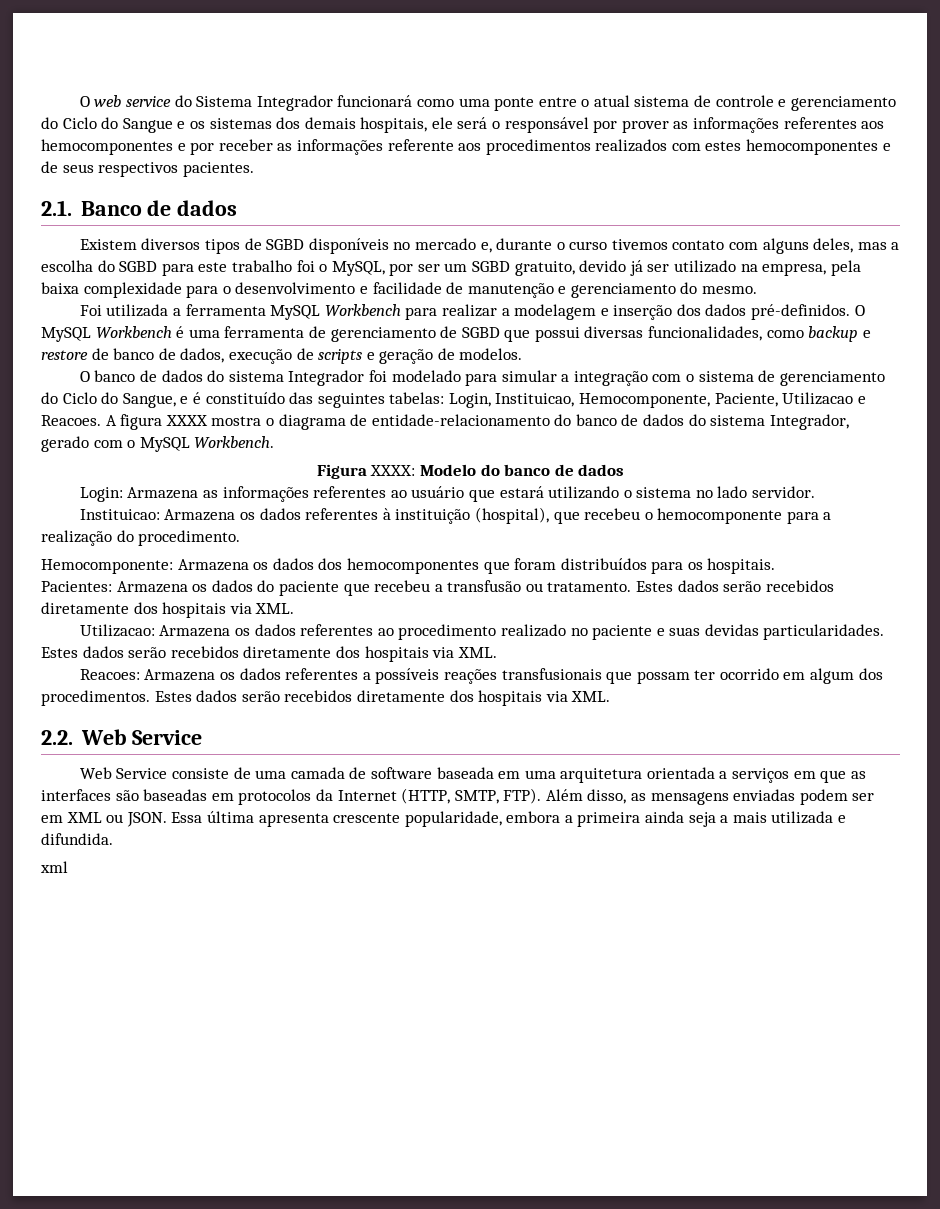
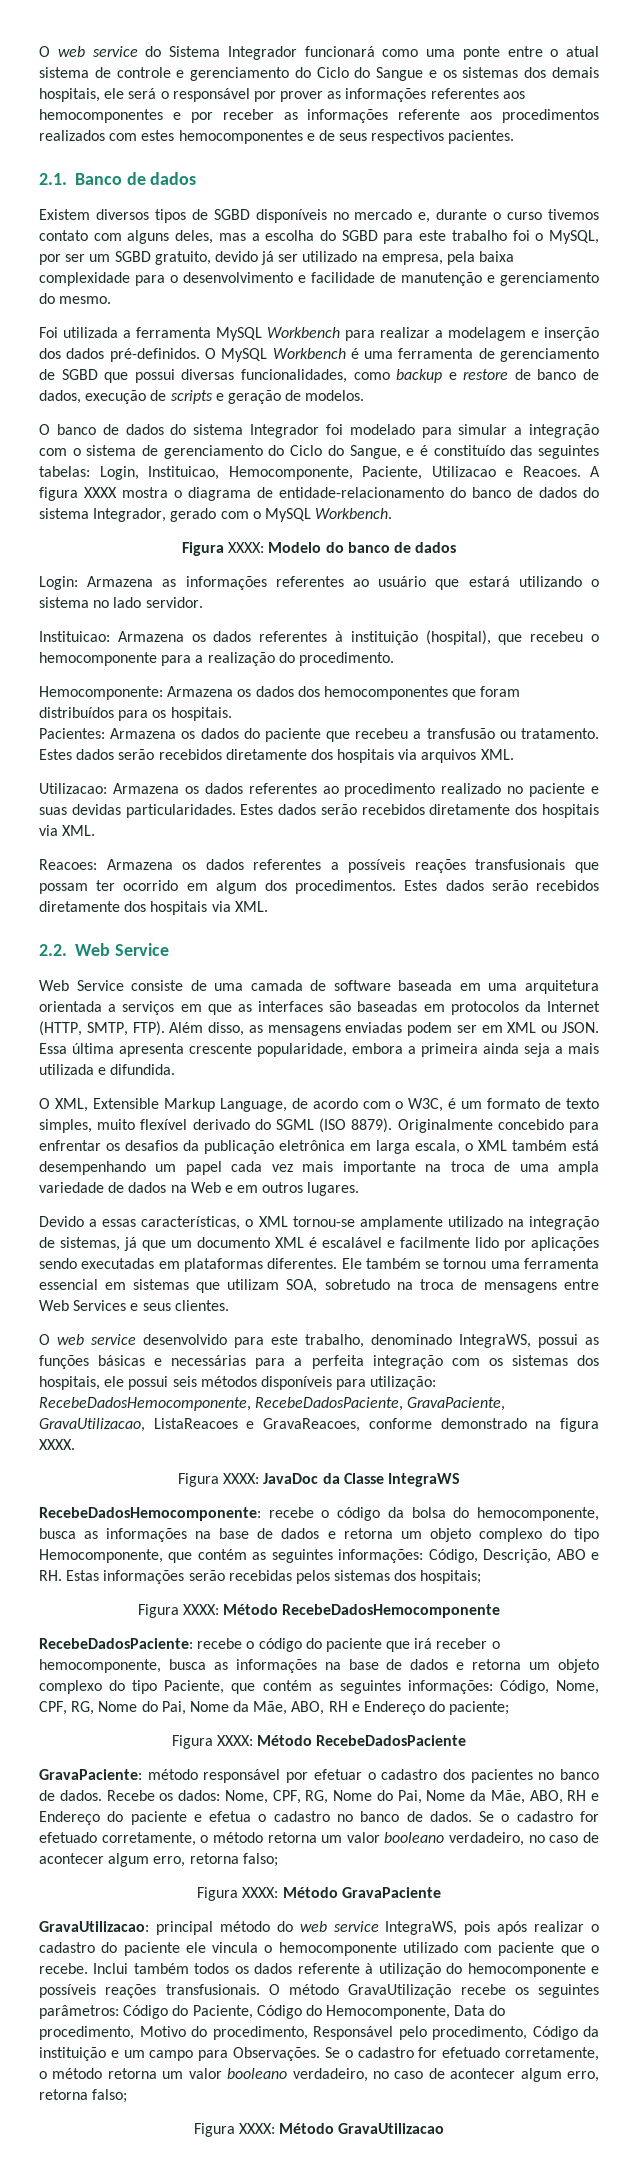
- Pacientes: Armazena os dados do paciente que recebeu a transfusão ou tratamento. Estes dados serão recebidos diretamente dos hospitais via XML.
+ Pacientes: Armazena os dados do paciente que recebeu a transfusão ou tratamento. Estes dados serão recebidos diretamente dos hospitais via arquivos XML.
- xml
+ O XML, Extensible Markup Language, de acordo com o W3C, é um formato de texto simples, muito flexível derivado do SGML (ISO 8879). Originalmente concebido para enfrentar os desafios da publicação eletrônica em larga escala, o XML também está desempenhando um papel cada vez mais importante na troca de uma ampla variedade de dados na Web e em outros lugares.
+ Devido a essas características, o XML tornou-se amplamente utilizado na integração de sistemas, já que um documento XML é escalável e facilmente lido por aplicações sendo executadas em plataformas diferentes. Ele também se tornou uma ferramenta essencial em sistemas que utilizam SOA, sobretudo na troca de mensagens entre Web Services e seus clientes.
+ O web service desenvolvido para este trabalho, denominado IntegraWS, possui as funções básicas e necessárias para a perfeita integração com os sistemas dos hospitais, ele possui seis métodos disponíveis para utilização: RecebeDadosHemocomponente, RecebeDadosPaciente, GravaPaciente, GravaUtilizacao, ListaReacoes e GravaReacoes, conforme demonstrado na figura XXXX.
+ Figura XXXX: JavaDoc da Classe IntegraWS
+ RecebeDadosHemocomponente: recebe o código da bolsa do hemocomponente, busca as informações na base de dados e retorna um objeto complexo do tipo Hemocomponente, que contém as seguintes informações: Código, Descrição, ABO e RH. Estas informações serão recebidas pelos sistemas dos hospitais;
+ Figura XXXX: Método RecebeDadosHemocomponente
+ RecebeDadosPaciente: recebe o código do paciente que irá receber o hemocomponente, busca as informações na base de dados e retorna um objeto complexo do tipo Paciente, que contém as seguintes informações: Código, Nome, CPF, RG, Nome do Pai, Nome da Mãe, ABO, RH e Endereço do paciente;
+ Figura XXXX: Método RecebeDadosPaciente
+ GravaPaciente: método responsável por efetuar o cadastro dos pacientes no banco de dados. Recebe os dados: Nome, CPF, RG, Nome do Pai, Nome da Mãe, ABO, RH e Endereço do paciente e efetua o cadastro no banco de dados. Se o cadastro for efetuado corretamente, o método retorna um valor booleano verdadeiro, no caso de acontecer algum erro, retorna falso;
+ Figura XXXX: Método GravaPaciente
+ GravaUtilizacao: principal método do web service IntegraWS, pois após realizar o cadastro do paciente ele vincula o hemocomponente utilizado com paciente que o recebe. Inclui também todos os dados referente à utilização do hemocomponente e possíveis reações transfusionais. O método GravaUtilização recebe os seguintes parâmetros: Código do Paciente, Código do Hemocomponente, Data do procedimento, Motivo do procedimento, Responsável pelo procedimento, Código da instituição e um campo para Observações. Se o cadastro for efetuado corretamente, o método retorna um valor booleano verdadeiro, no caso de acontecer algum erro, retorna falso;
+ Figura XXXX: Método GravaUtilizacao

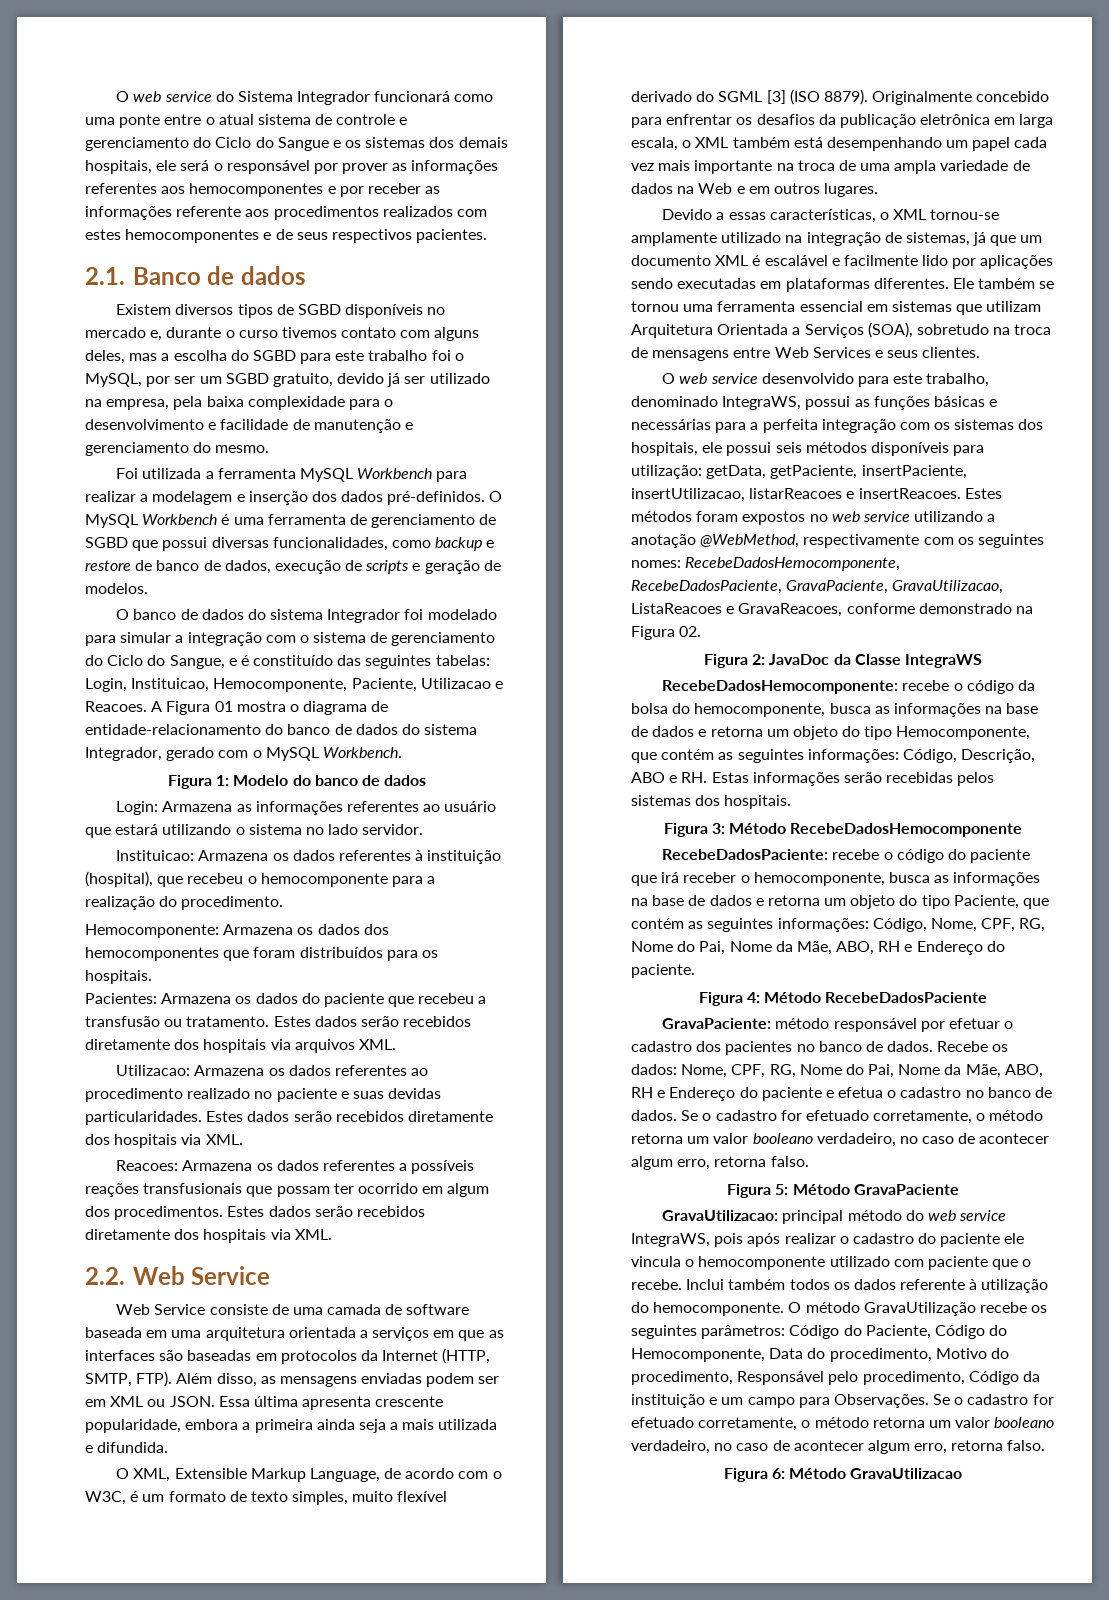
- A figura XXXX mostra o diagrama de entidade-relacionamento do banco de dados do sistema Integrador, gerado com o MySQL Workbench.
+ A Figura 01 mostra o diagrama de entidade-relacionamento do banco de dados do sistema Integrador, gerado com o MySQL Workbench.
- Figura XXXX: Modelo do banco de dados
+ Figura 1: Modelo do banco de dados
- O XML, Extensible Markup Language, de acordo com o W3C, é um formato de texto simples, muito flexível derivado do SGML (ISO 8879).
+ O XML, Extensible Markup Language, de acordo com o W3C, é um formato de texto simples, muito flexível derivado do SGML [3] (ISO 8879).
- Ele também se tornou uma ferramenta essencial em sistemas que utilizam SOA, sobretudo na troca de mensagens entre Web Services e seus clientes.
+ Ele também se tornou uma ferramenta essencial em sistemas que utilizam Arquitetura Orientada a Serviços (SOA), sobretudo na troca de mensagens entre Web Services e seus clientes.
- O web service desenvolvido para este trabalho, denominado IntegraWS, possui as funções básicas e necessárias para a perfeita integração com os sistemas dos hospitais, ele possui seis métodos disponíveis para utilização: RecebeDadosHemocomponente, RecebeDadosPaciente, GravaPaciente, GravaUtilizacao, ListaReacoes e GravaReacoes, conforme demonstrado na figura XXXX.
- Figura XXXX: JavaDoc da Classe IntegraWS
+ O web service desenvolvido para este trabalho, denominado IntegraWS, possui as funções básicas e necessárias para a perfeita integração com os sistemas dos hospitais, ele possui seis métodos disponíveis para utilização: getData, getPaciente, insertPaciente, insertUtilizacao, listarReacoes e insertReacoes. Estes métodos foram expostos no web service utilizando a anotação @WebMethod, respectivamente com os seguintes nomes: RecebeDadosHemocomponente, RecebeDadosPaciente, GravaPaciente, GravaUtilizacao, ListaReacoes e GravaReacoes, conforme demonstrado na Figura 02.
+ Figura 2: JavaDoc da Classe IntegraWS
- RecebeDadosHemocomponente: recebe o código da bolsa do hemocomponente, busca as informações na base de dados e retorna um objeto complexo do tipo Hemocomponente, que contém as seguintes informações: Código, Descrição, ABO e RH. Estas informações serão recebidas pelos sistemas dos hospitais;
- Figura XXXX: Método RecebeDadosHemocomponente
+ RecebeDadosHemocomponente: recebe o código da bolsa do hemocomponente, busca as informações na base de dados e retorna um objeto do tipo Hemocomponente, que contém as seguintes informações: Código, Descrição, ABO e RH. Estas informações serão recebidas pelos sistemas dos hospitais.
+ Figura 3: Método RecebeDadosHemocomponente
- RecebeDadosPaciente: recebe o código do paciente que irá receber o hemocomponente, busca as informações na base de dados e retorna um objeto complexo do tipo Paciente, que contém as seguintes informações: Código, Nome, CPF, RG, Nome do Pai, Nome da Mãe, ABO, RH e Endereço do paciente;
- Figura XXXX: Método RecebeDadosPaciente
+ RecebeDadosPaciente: recebe o código do paciente que irá receber o hemocomponente, busca as informações na base de dados e retorna um objeto do tipo Paciente, que contém as seguintes informações: Código, Nome, CPF, RG, Nome do Pai, Nome da Mãe, ABO, RH e Endereço do paciente.
+ Figura 4: Método RecebeDadosPaciente
- Recebe os dados: Nome, CPF, RG, Nome do Pai, Nome da Mãe, ABO, RH e Endereço do paciente e efetua o cadastro no banco de dados. Se o cadastro for efetuado corretamente, o método retorna um valor booleano verdadeiro, no caso de acontecer algum erro, retorna falso;
- Figura XXXX: Método GravaPaciente
+ Recebe os dados: Nome, CPF, RG, Nome do Pai, Nome da Mãe, ABO, RH e Endereço do paciente e efetua o cadastro no banco de dados. Se o cadastro for efetuado corretamente, o método retorna um valor booleano verdadeiro, no caso de acontecer algum erro, retorna falso.
+ Figura 5: Método GravaPaciente
- Inclui também todos os dados referente à utilização do hemocomponente e possíveis reações transfusionais.
+ Inclui também todos os dados referente à utilização do hemocomponente.
- O método GravaUtilização recebe os seguintes parâmetros: Código do Paciente, Código do Hemocomponente, Data do procedimento, Motivo do procedimento, Responsável pelo procedimento, Código da instituição e um campo para Observações. Se o cadastro for efetuado corretamente, o método retorna um valor booleano verdadeiro, no caso de acontecer algum erro, retorna falso;
- Figura XXXX: Método GravaUtilizacao
+ O método GravaUtilização recebe os seguintes parâmetros: Código do Paciente, Código do Hemocomponente, Data do procedimento, Motivo do procedimento, Responsável pelo procedimento, Código da instituição e um campo para Observações. Se o cadastro for efetuado corretamente, o método retorna um valor booleano verdadeiro, no caso de acontecer algum erro, retorna falso.
+ Figura 6: Método GravaUtilizacao

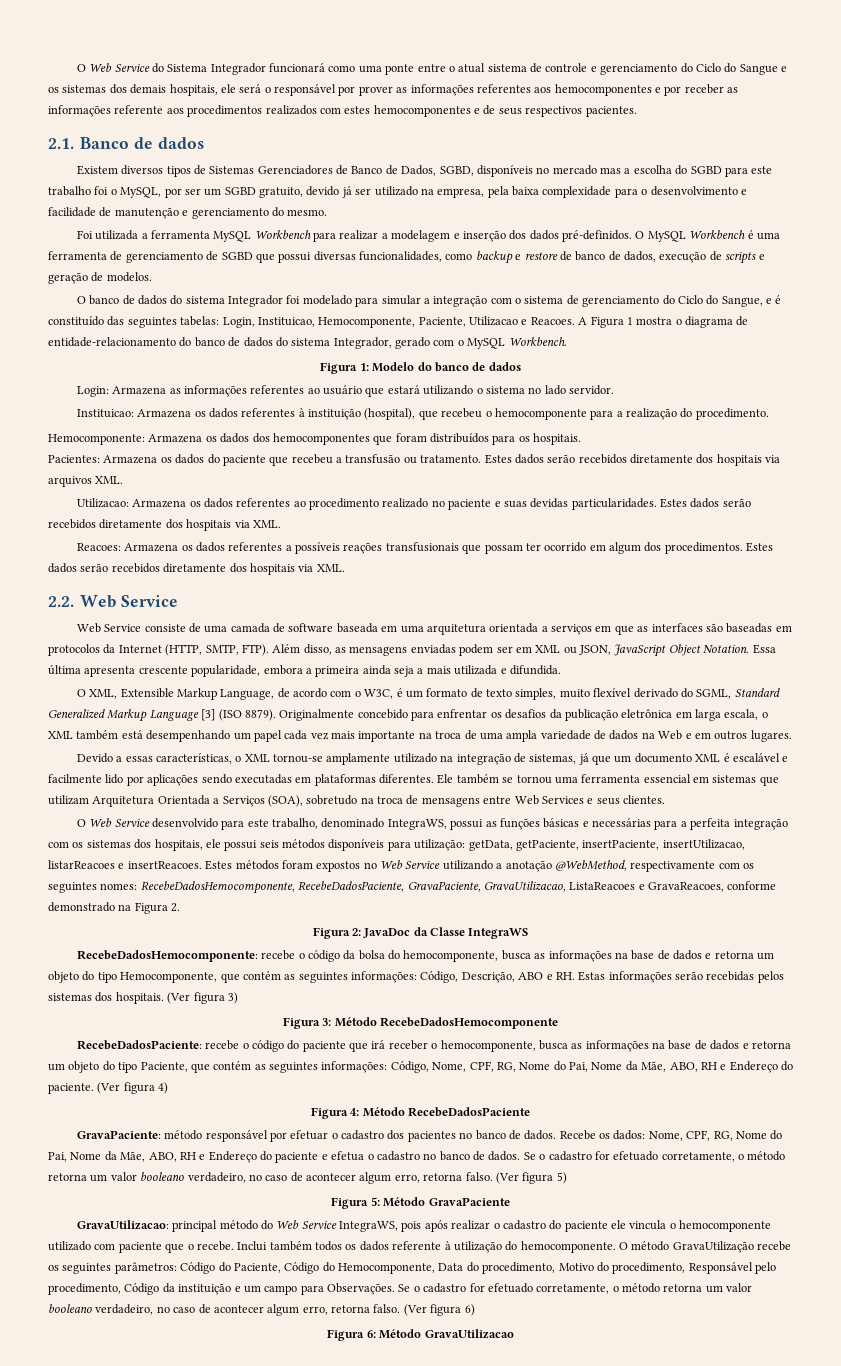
- O web service do Sistema Integrador funcionará como uma ponte entre o atual sistema de controle e gerenciamento do Ciclo do Sangue e os sistemas dos demais hospitais, ele será o responsável por prover as informações referentes aos hemocomponentes e por receber as informações referente aos procedimentos realizados com estes hemocomponentes e de seus respectivos pacientes.
+ O Web Service do Sistema Integrador funcionará como uma ponte entre o atual sistema de controle e gerenciamento do Ciclo do Sangue e os sistemas dos demais hospitais, ele será o responsável por prover as informações referentes aos hemocomponentes e por receber as informações referente aos procedimentos realizados com estes hemocomponentes e de seus respectivos pacientes.
- Existem diversos tipos de SGBD disponíveis no mercado e, durante o curso tivemos contato com alguns deles, mas a escolha do SGBD para este trabalho foi o MySQL, por ser um SGBD gratuito, devido já ser utilizado na empresa, pela baixa complexidade para o desenvolvimento e facilidade de manutenção e gerenciamento do mesmo.
+ Existem diversos tipos de Sistemas Gerenciadores de Banco de Dados, SGBD, disponíveis no mercado mas a escolha do SGBD para este trabalho foi o MySQL, por ser um SGBD gratuito, devido já ser utilizado na empresa, pela baixa complexidade para o desenvolvimento e facilidade de manutenção e gerenciamento do mesmo.
- A Figura 01 mostra o diagrama de entidade-relacionamento do banco de dados do sistema Integrador, gerado com o MySQL Workbench.
+ A Figura 1 mostra o diagrama de entidade-relacionamento do banco de dados do sistema Integrador, gerado com o MySQL Workbench.
- Além disso, as mensagens enviadas podem ser em XML ou JSON.
+ Além disso, as mensagens enviadas podem ser em XML ou JSON, JavaScript Object Notation.
- O XML, Extensible Markup Language, de acordo com o W3C, é um formato de texto simples, muito flexível derivado do SGML [3] (ISO 8879).
+ O XML, Extensible Markup Language, de acordo com o W3C, é um formato de texto simples, muito flexível derivado do SGML, Standard Generalized Markup Language [3] (ISO 8879).
- O web service desenvolvido para este trabalho, denominado IntegraWS, possui as funções básicas e necessárias para a perfeita integração com os sistemas dos hospitais, ele possui seis métodos disponíveis para utilização: getData, getPaciente, insertPaciente, insertUtilizacao, listarReacoes e insertReacoes.
+ O Web Service desenvolvido para este trabalho, denominado IntegraWS, possui as funções básicas e necessárias para a perfeita integração com os sistemas dos hospitais, ele possui seis métodos disponíveis para utilização: getData, getPaciente, insertPaciente, insertUtilizacao, listarReacoes e insertReacoes.
- Estes métodos foram expostos no web service utilizando a anotação @WebMethod, respectivamente com os seguintes nomes: RecebeDadosHemocomponente, RecebeDadosPaciente, GravaPaciente, GravaUtilizacao, ListaReacoes e GravaReacoes, conforme demonstrado na Figura 02.
+ Estes métodos foram expostos no Web Service utilizando a anotação @WebMethod, respectivamente com os seguintes nomes: RecebeDadosHemocomponente, RecebeDadosPaciente, GravaPaciente, GravaUtilizacao, ListaReacoes e GravaReacoes, conforme demonstrado na Figura 2.
+ (Ver figura 3)
+ (Ver figura 4)
+ (Ver figura 5)
- GravaUtilizacao: principal método do web service IntegraWS, pois após realizar o cadastro do paciente ele vincula o hemocomponente utilizado com paciente que o recebe.
+ GravaUtilizacao: principal método do Web Service IntegraWS, pois após realizar o cadastro do paciente ele vincula o hemocomponente utilizado com paciente que o recebe.
+ (Ver figura 6)

